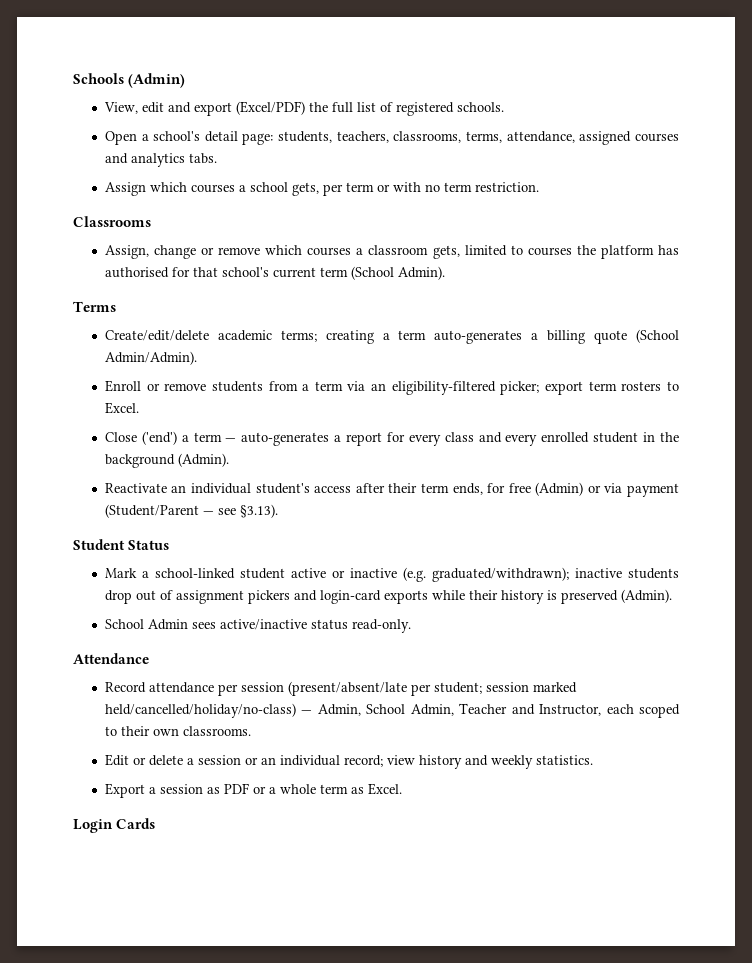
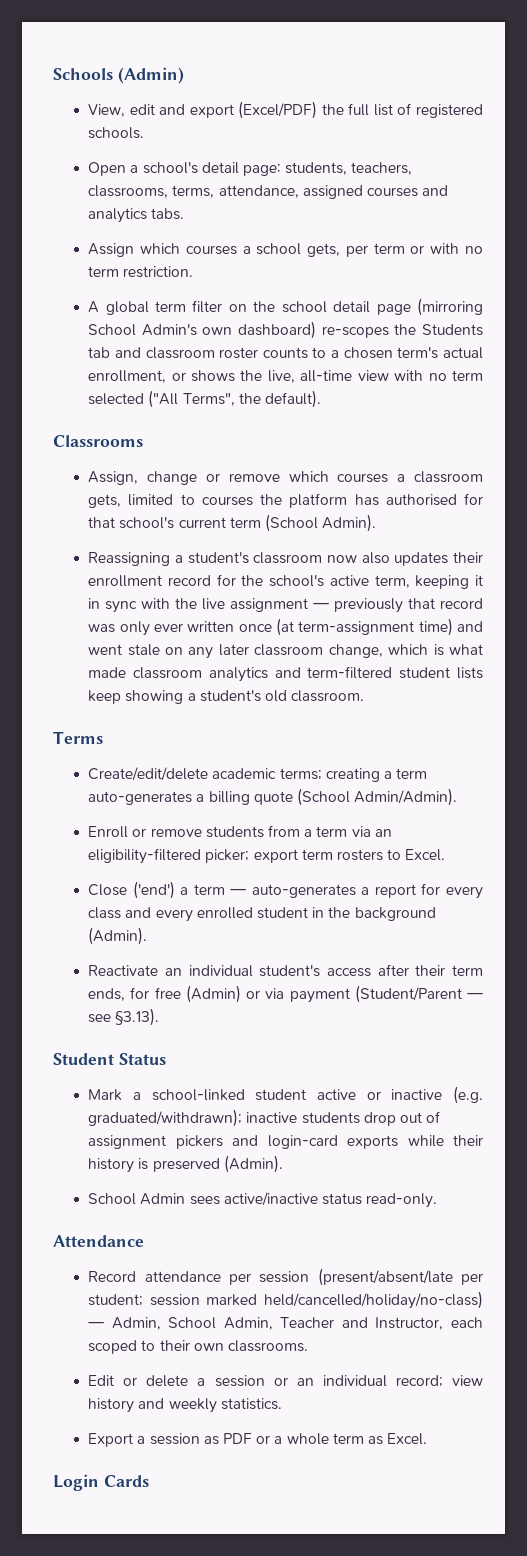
+ A global term filter on the school detail page (mirroring School Admin's own dashboard) re-scopes the Students tab and classroom roster counts to a chosen term's actual enrollment, or shows the live, all-time view with no term selected ("All Terms", the default).
+ Reassigning a student's classroom now also updates their enrollment record for the school's active term, keeping it in sync with the live assignment — previously that record was only ever written once (at term-assignment time) and went stale on any later classroom change, which is what made classroom analytics and term-filtered student lists keep showing a student's old classroom.

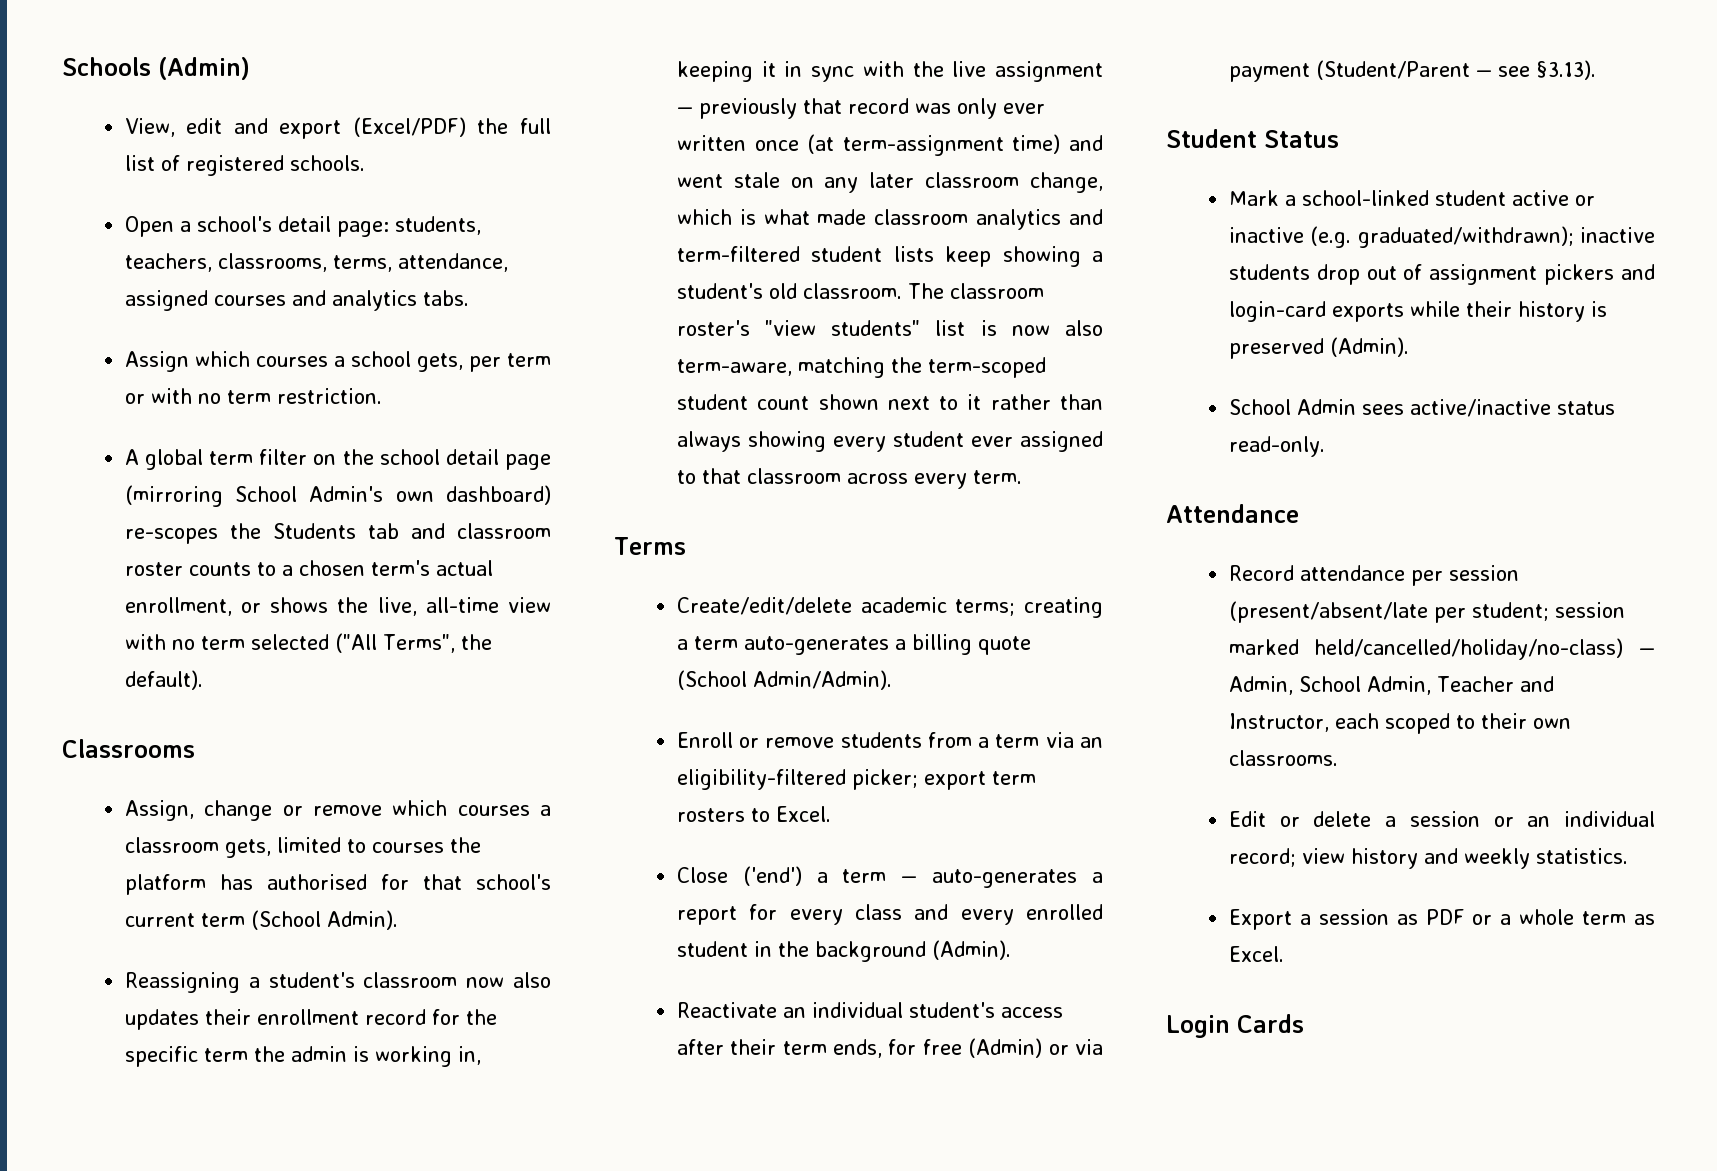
- Reassigning a student's classroom now also updates their enrollment record for the school's active term, keeping it in sync with the live assignment — previously that record was only ever written once (at term-assignment time) and went stale on any later classroom change, which is what made classroom analytics and term-filtered student lists keep showing a student's old classroom.
+ Reassigning a student's classroom now also updates their enrollment record for the specific term the admin is working in, keeping it in sync with the live assignment — previously that record was only ever written once (at term-assignment time) and went stale on any later classroom change, which is what made classroom analytics and term-filtered student lists keep showing a student's old classroom. The classroom roster's "view students" list is now also term-aware, matching the term-scoped student count shown next to it rather than always showing every student ever assigned to that classroom across every term.

